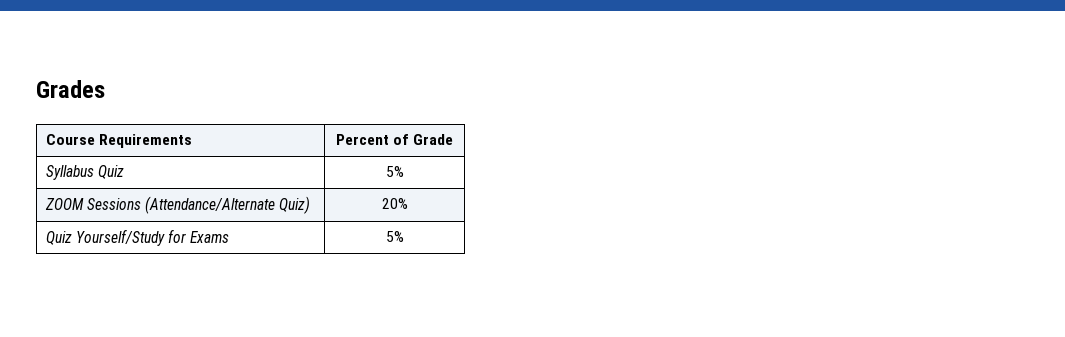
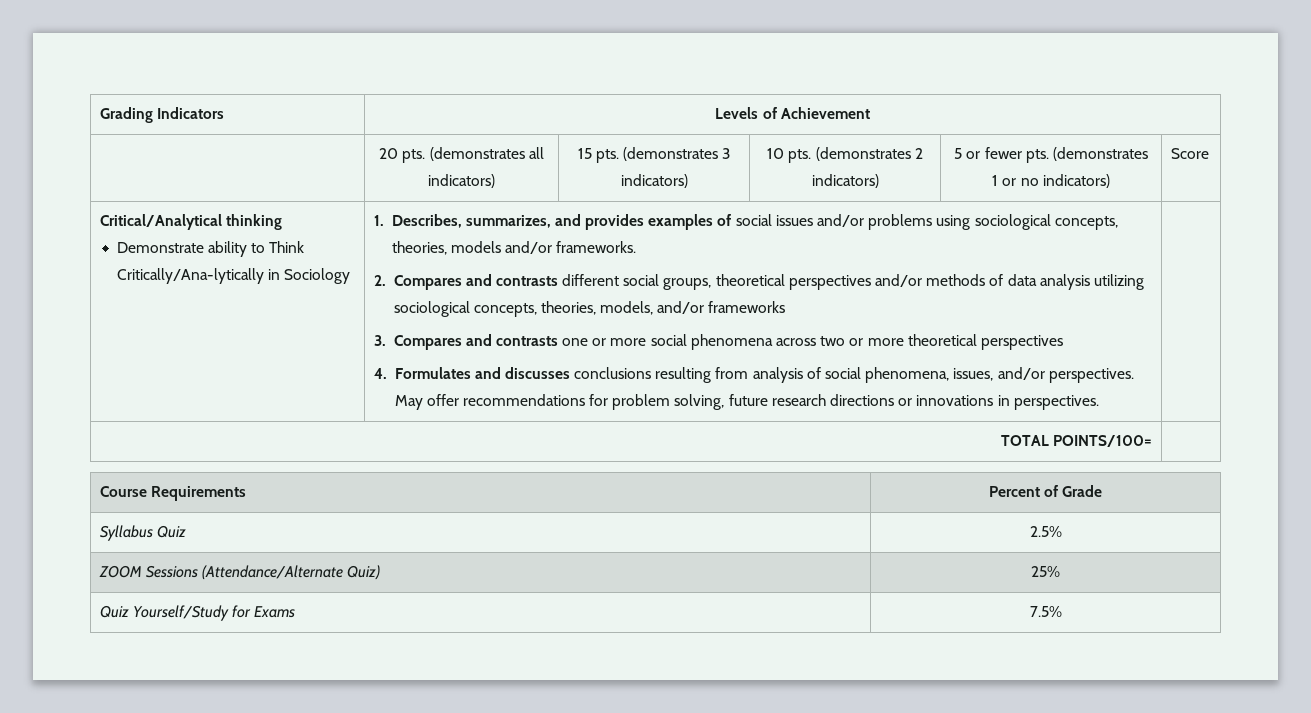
- Grades
+ Grading Indicators | Levels of Achievement
+ | 20 pts. (demonstrates all indicators) | 15 pts. (demonstrates 3 indicators) | 10 pts. (demonstrates 2 indicators) | 5 or fewer pts. (demonstrates 1 or no indicators) | Score
+ Critical/Analytical thinking
+ Demonstrate ability to Think Critically/Ana-lytically in Sociology | 1. Describes, summarizes, and provides examples of social issues and/or problems using sociological concepts, theories, models and/or frameworks.
+ 2. Compares and contrasts different social groups, theoretical perspectives and/or methods of data analysis utilizing sociological concepts, theories, models, and/or frameworks
+ 3. Compares and contrasts one or more social phenomena across two or more theoretical perspectives
+ 4. Formulates and discusses conclusions resulting from analysis of social phenomena, issues, and/or perspectives. May offer recommendations for problem solving, future research directions or innovations in perspectives. |
+ TOTAL POINTS/100= |
- Syllabus Quiz | 5%
+ Syllabus Quiz | 2.5%
- ZOOM Sessions (Attendance/Alternate Quiz) | 20%
+ ZOOM Sessions (Attendance/Alternate Quiz) | 25%
- Quiz Yourself/Study for Exams | 5%
+ Quiz Yourself/Study for Exams | 7.5%

